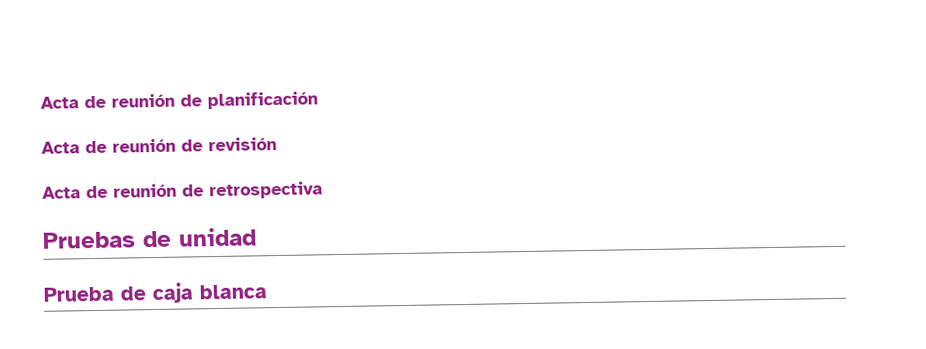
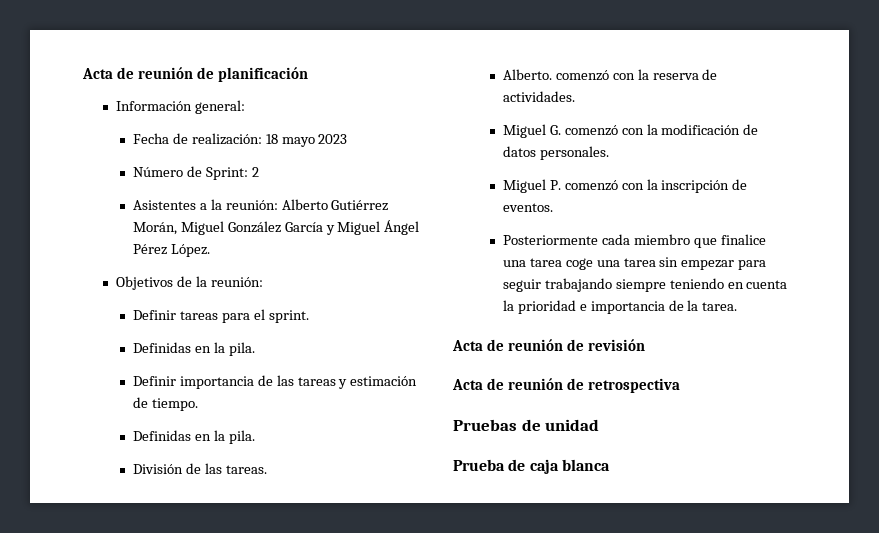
+ Información general:
+ Fecha de realización: 18 mayo 2023
+ Número de Sprint: 2
+ Asistentes a la reunión: Alberto Gutiérrez Morán, Miguel González García y Miguel Ángel Pérez López.
+ Objetivos de la reunión:
+ Definir tareas para el sprint.
+ Definidas en la pila.
+ Definir importancia de las tareas y estimación de tiempo.
+ Definidas en la pila.
+ División de las tareas.
+ Alberto. comenzó con la reserva de actividades.
+ Miguel G. comenzó con la modificación de datos personales.
+ Miguel P. comenzó con la inscripción de eventos.
+ Posteriormente cada miembro que finalice una tarea coge una tarea sin empezar para seguir trabajando siempre teniendo en cuenta la prioridad e importancia de la tarea.

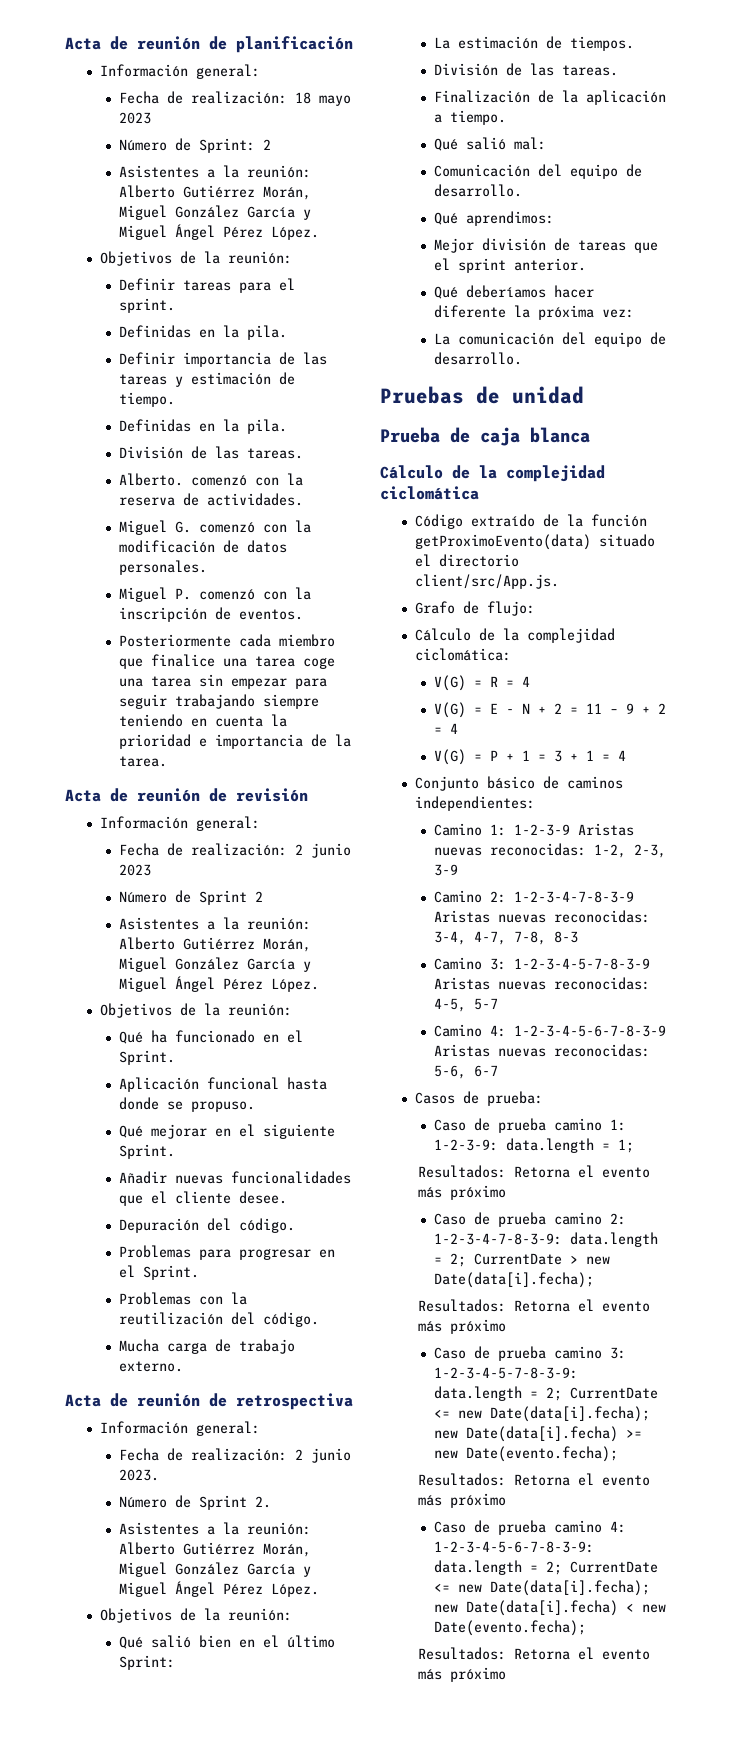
  Acta de reunión de revisión
+ Información general:
+ Fecha de realización: 2 junio 2023
+ Número de Sprint 2
+ Asistentes a la reunión: Alberto Gutiérrez Morán, Miguel González García y Miguel Ángel Pérez López.
+ Objetivos de la reunión:
+ Qué ha funcionado en el Sprint.
+ Aplicación funcional hasta donde se propuso.
+ Qué mejorar en el siguiente Sprint.
+ Añadir nuevas funcionalidades que el cliente desee.
+ Depuración del código.
+ Problemas para progresar en el Sprint.
+ Problemas con la reutilización del código.
+ Mucha carga de trabajo externo.
  Acta de reunión de retrospectiva
+ Información general:
+ Fecha de realización: 2 junio 2023.
+ Número de Sprint 2.
+ Asistentes a la reunión: Alberto Gutiérrez Morán, Miguel González García y Miguel Ángel Pérez López.
+ Objetivos de la reunión:
+ Qué salió bien en el último Sprint:
+ La estimación de tiempos.
+ División de las tareas.
+ Finalización de la aplicación a tiempo.
+ Qué salió mal:
+ Comunicación del equipo de desarrollo.
+ Qué aprendimos:
+ Mejor división de tareas que el sprint anterior.
+ Qué deberíamos hacer diferente la próxima vez:
+ La comunicación del equipo de desarrollo.
+ Cálculo de la complejidad ciclomática
+ Código extraído de la función getProximoEvento(data) situado el directorio client/src/App.js.
+ Grafo de flujo:
+ Cálculo de la complejidad ciclomática:
+ V(G) = R = 4
+ V(G) = E - N + 2 = 11 – 9 + 2 = 4
+ V(G) = P + 1 = 3 + 1 = 4
+ Conjunto básico de caminos independientes:
+ Camino 1: 1-2-3-9 Aristas nuevas reconocidas: 1-2, 2-3, 3-9
+ Camino 2: 1-2-3-4-7-8-3-9 Aristas nuevas reconocidas: 3-4, 4-7, 7-8, 8-3
+ Camino 3: 1-2-3-4-5-7-8-3-9 Aristas nuevas reconocidas: 4-5, 5-7
+ Camino 4: 1-2-3-4-5-6-7-8-3-9 Aristas nuevas reconocidas: 5-6, 6-7
+ Casos de prueba:
+ Caso de prueba camino 1: 1-2-3-9: data.length = 1;
+ Resultados: Retorna el evento más próximo
+ Caso de prueba camino 2: 1-2-3-4-7-8-3-9: data.length = 2; CurrentDate > new Date(data[i].fecha);
+ Resultados: Retorna el evento más próximo
+ Caso de prueba camino 3: 1-2-3-4-5-7-8-3-9: data.length = 2; CurrentDate <= new Date(data[i].fecha); new Date(data[i].fecha) >= new Date(evento.fecha);
+ Resultados: Retorna el evento más próximo
+ Caso de prueba camino 4: 1-2-3-4-5-6-7-8-3-9: data.length = 2; CurrentDate <= new Date(data[i].fecha); new Date(data[i].fecha) < new Date(evento.fecha);
+ Resultados: Retorna el evento más próximo

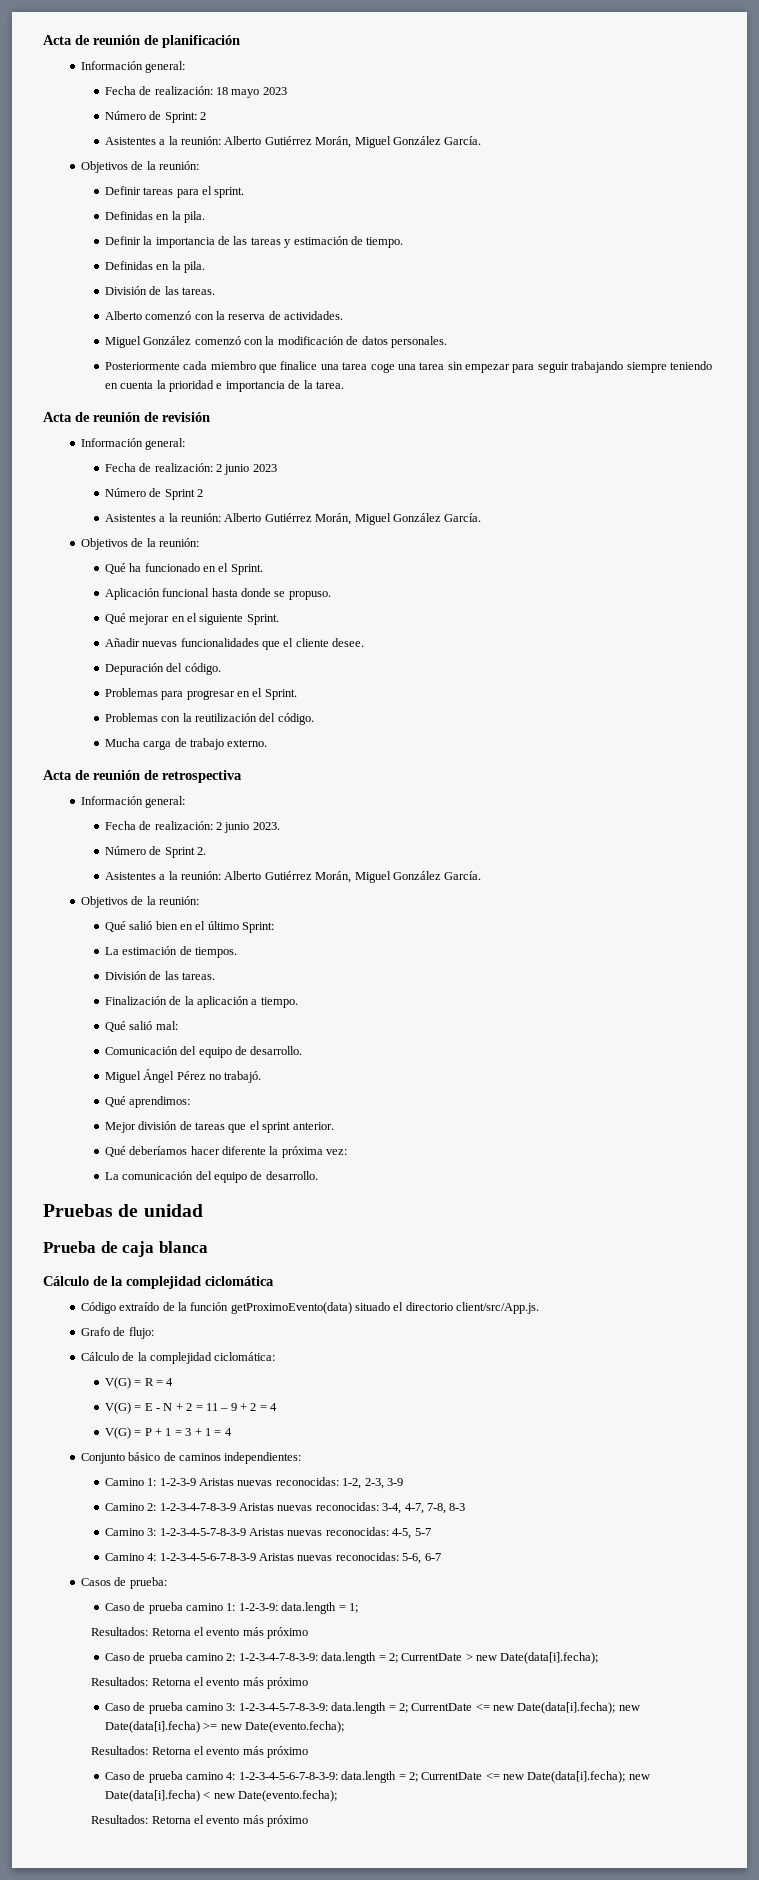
  Número de Sprint: 2
- Asistentes a la reunión: Alberto Gutiérrez Morán, Miguel González García y Miguel Ángel Pérez López.
+ Asistentes a la reunión: Alberto Gutiérrez Morán, Miguel González García.
- Definir importancia de las tareas y estimación de tiempo.
+ Definir la importancia de las tareas y estimación de tiempo.
- Alberto. comenzó con la reserva de actividades.
+ Alberto comenzó con la reserva de actividades.
- Miguel G. comenzó con la modificación de datos personales.
+ Miguel González comenzó con la modificación de datos personales.
- Miguel P. comenzó con la inscripción de eventos.
  Número de Sprint 2
- Asistentes a la reunión: Alberto Gutiérrez Morán, Miguel González García y Miguel Ángel Pérez López.
+ Asistentes a la reunión: Alberto Gutiérrez Morán, Miguel González García.
  Número de Sprint 2.
- Asistentes a la reunión: Alberto Gutiérrez Morán, Miguel González García y Miguel Ángel Pérez López.
+ Asistentes a la reunión: Alberto Gutiérrez Morán, Miguel González García.
+ Miguel Ángel Pérez no trabajó.

